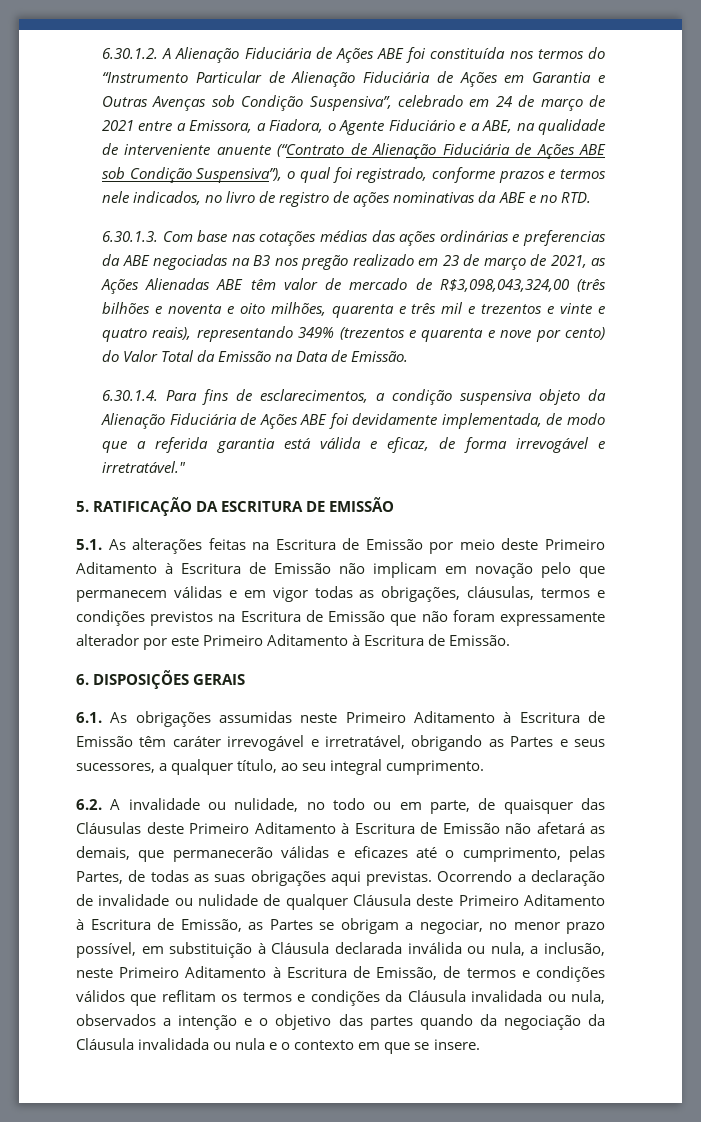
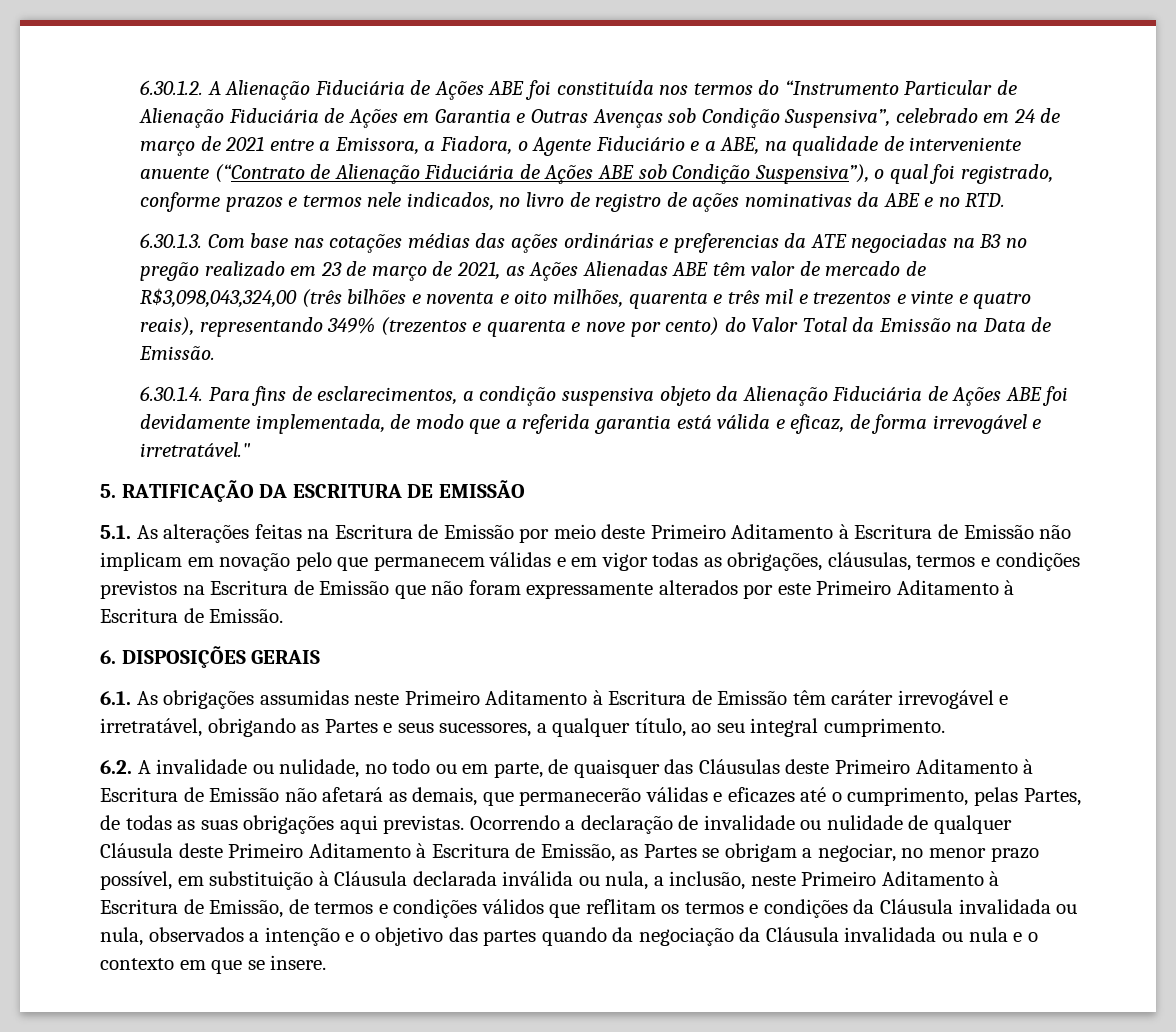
- 6.30.1.3. Com base nas cotações médias das ações ordinárias e preferencias da ABE negociadas na B3 nos pregão realizado em 23 de março de 2021, as Ações Alienadas ABE têm valor de mercado de R$3,098,043,324,00 (três bilhões e noventa e oito milhões, quarenta e três mil e trezentos e vinte e quatro reais), representando 349% (trezentos e quarenta e nove por cento) do Valor Total da Emissão na Data de Emissão.
+ 6.30.1.3. Com base nas cotações médias das ações ordinárias e preferencias da ATE negociadas na B3 no pregão realizado em 23 de março de 2021, as Ações Alienadas ABE têm valor de mercado de R$3,098,043,324,00 (três bilhões e noventa e oito milhões, quarenta e três mil e trezentos e vinte e quatro reais), representando 349% (trezentos e quarenta e nove por cento) do Valor Total da Emissão na Data de Emissão.
- 5.1. As alterações feitas na Escritura de Emissão por meio deste Primeiro Aditamento à Escritura de Emissão não implicam em novação pelo que permanecem válidas e em vigor todas as obrigações, cláusulas, termos e condições previstos na Escritura de Emissão que não foram expressamente alterador por este Primeiro Aditamento à Escritura de Emissão.
+ 5.1. As alterações feitas na Escritura de Emissão por meio deste Primeiro Aditamento à Escritura de Emissão não implicam em novação pelo que permanecem válidas e em vigor todas as obrigações, cláusulas, termos e condições previstos na Escritura de Emissão que não foram expressamente alterados por este Primeiro Aditamento à Escritura de Emissão.

